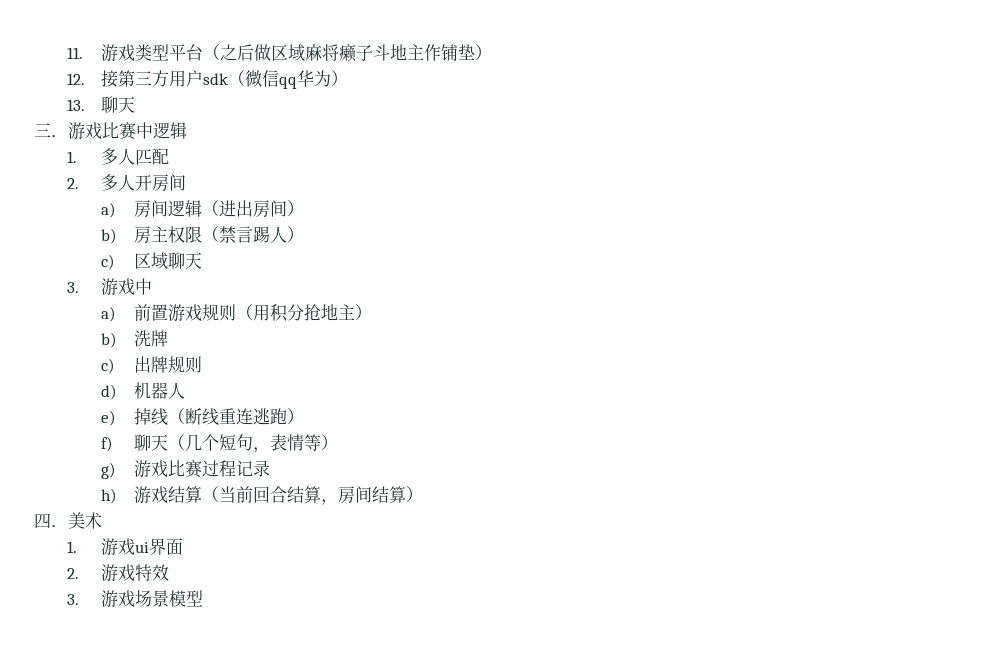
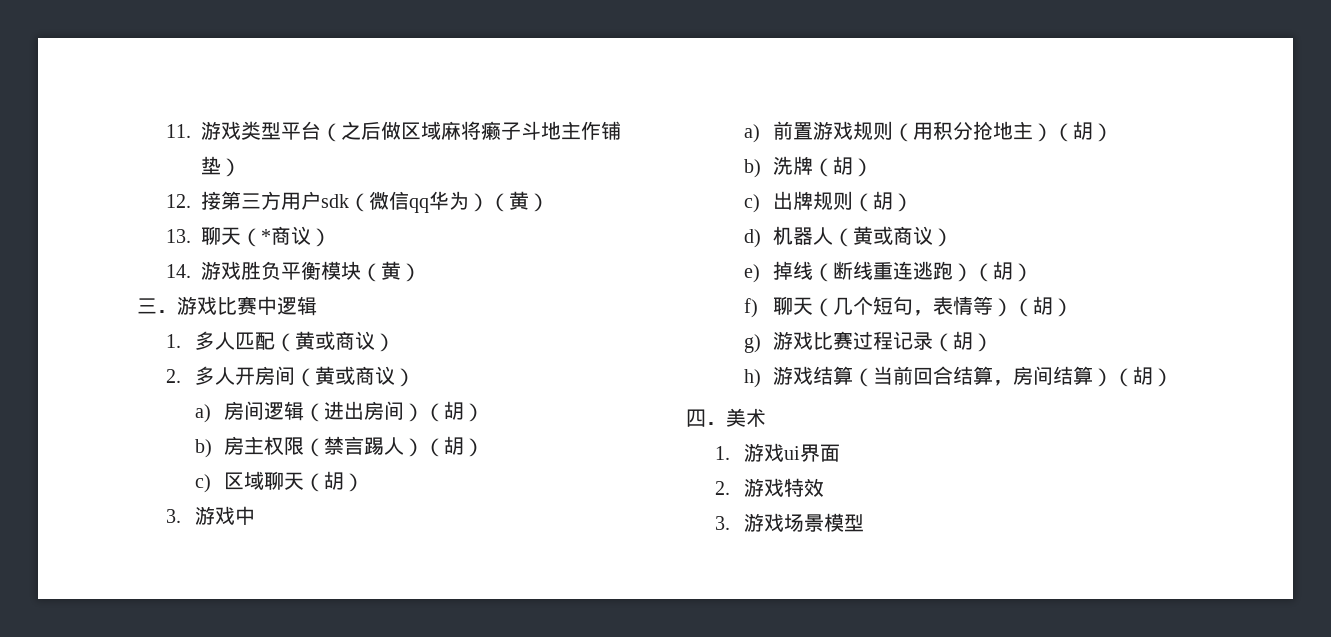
- 12.接第三方用户sdk（微信qq华为）
+ 12.接第三方用户sdk（微信qq华为）（黄）
- 13.聊天
+ 13.聊天（*商议）
+ 14.游戏胜负平衡模块（黄）
- 1.多人匹配
+ 1.多人匹配（黄或商议）
- 2.多人开房间
+ 2.多人开房间（黄或商议）
- a)房间逻辑（进出房间）
+ a)房间逻辑（进出房间）（胡）
- b)房主权限（禁言踢人）
+ b)房主权限（禁言踢人）（胡）
- c)区域聊天
+ c)区域聊天（胡）
- a)前置游戏规则（用积分抢地主）
+ a)前置游戏规则（用积分抢地主）（胡）
- b)洗牌
+ b)洗牌（胡）
- c)出牌规则
+ c)出牌规则（胡）
- d)机器人
+ d)机器人（黄或商议）
- e)掉线（断线重连逃跑）
+ e)掉线（断线重连逃跑）（胡）
- f)聊天（几个短句，表情等）
+ f)聊天（几个短句，表情等）（胡）
- g)游戏比赛过程记录
+ g)游戏比赛过程记录（胡）
- h)游戏结算（当前回合结算，房间结算）
+ h)游戏结算（当前回合结算，房间结算）（胡）

